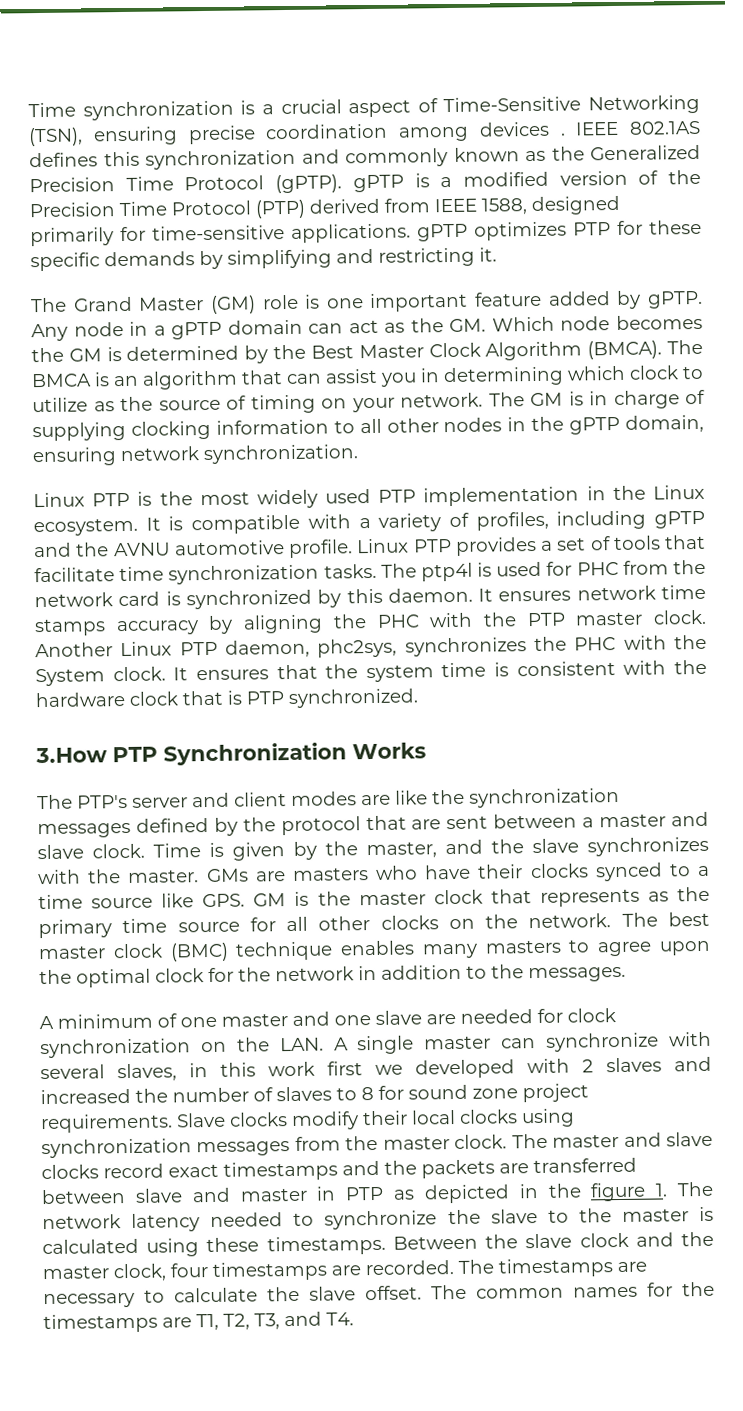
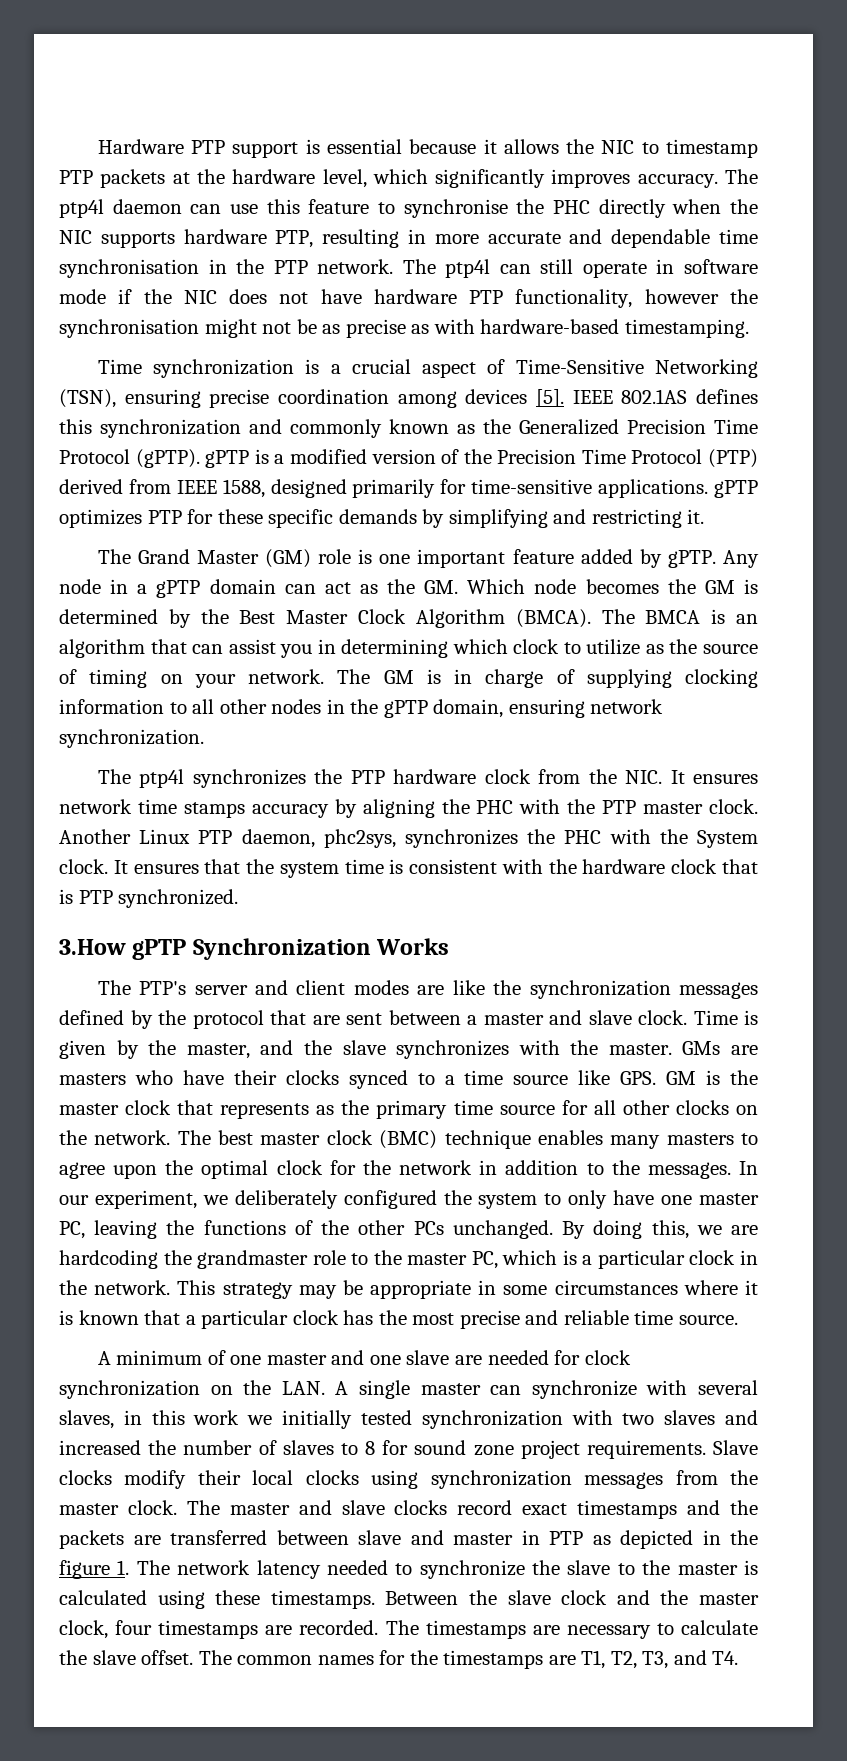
+ Hardware PTP support is essential because it allows the NIC to timestamp PTP packets at the hardware level, which significantly improves accuracy. The ptp4l daemon can use this feature to synchronise the PHC directly when the NIC supports hardware PTP, resulting in more accurate and dependable time synchronisation in the PTP network. The ptp4l can still operate in software mode if the NIC does not have hardware PTP functionality, however the synchronisation might not be as precise as with hardware-based timestamping.
- Time synchronization is a crucial aspect of Time-Sensitive Networking (TSN), ensuring precise coordination among devices .
+ Time synchronization is a crucial aspect of Time-Sensitive Networking (TSN), ensuring precise coordination among devices [5].
- Linux PTP is the most widely used PTP implementation in the Linux ecosystem. It is compatible with a variety of profiles, including gPTP and the AVNU automotive profile. Linux PTP provides a set of tools that facilitate time synchronization tasks. The ptp4l is used for PHC from the network card is synchronized by this daemon. It ensures network time stamps accuracy by aligning the PHC with the PTP master clock.
+ The ptp4l synchronizes the PTP hardware clock from the NIC. It ensures network time stamps accuracy by aligning the PHC with the PTP master clock.
- 3.How PTP Synchronization Works
+ 3.How gPTP Synchronization Works
+ In our experiment, we deliberately configured the system to only have one master PC, leaving the functions of the other PCs unchanged. By doing this, we are hardcoding the grandmaster role to the master PC, which is a particular clock in the network. This strategy may be appropriate in some circumstances where it is known that a particular clock has the most precise and reliable time source.
- A minimum of one master and one slave are needed for clock synchronization on the LAN. A single master can synchronize with several slaves, in this work first we developed with 2 slaves and increased the number of slaves to 8 for sound zone project requirements.
+ A minimum of one master and one slave are needed for clock synchronization on the LAN. A single master can synchronize with several slaves, in this work we initially tested synchronization with two slaves and increased the number of slaves to 8 for sound zone project requirements.

